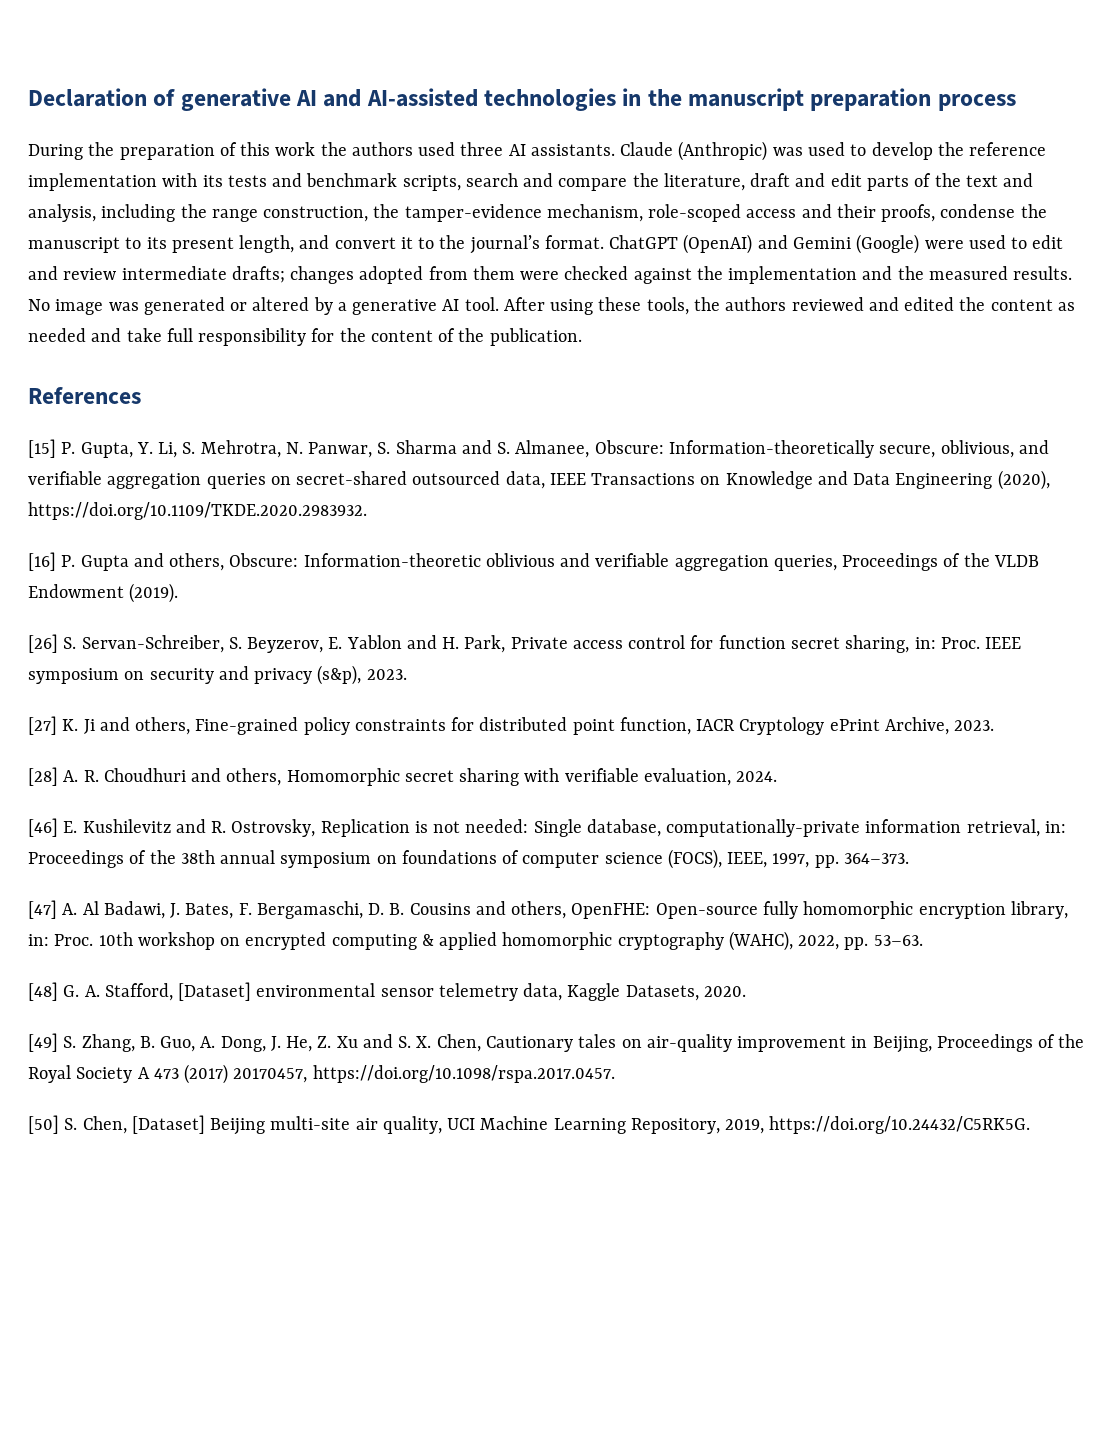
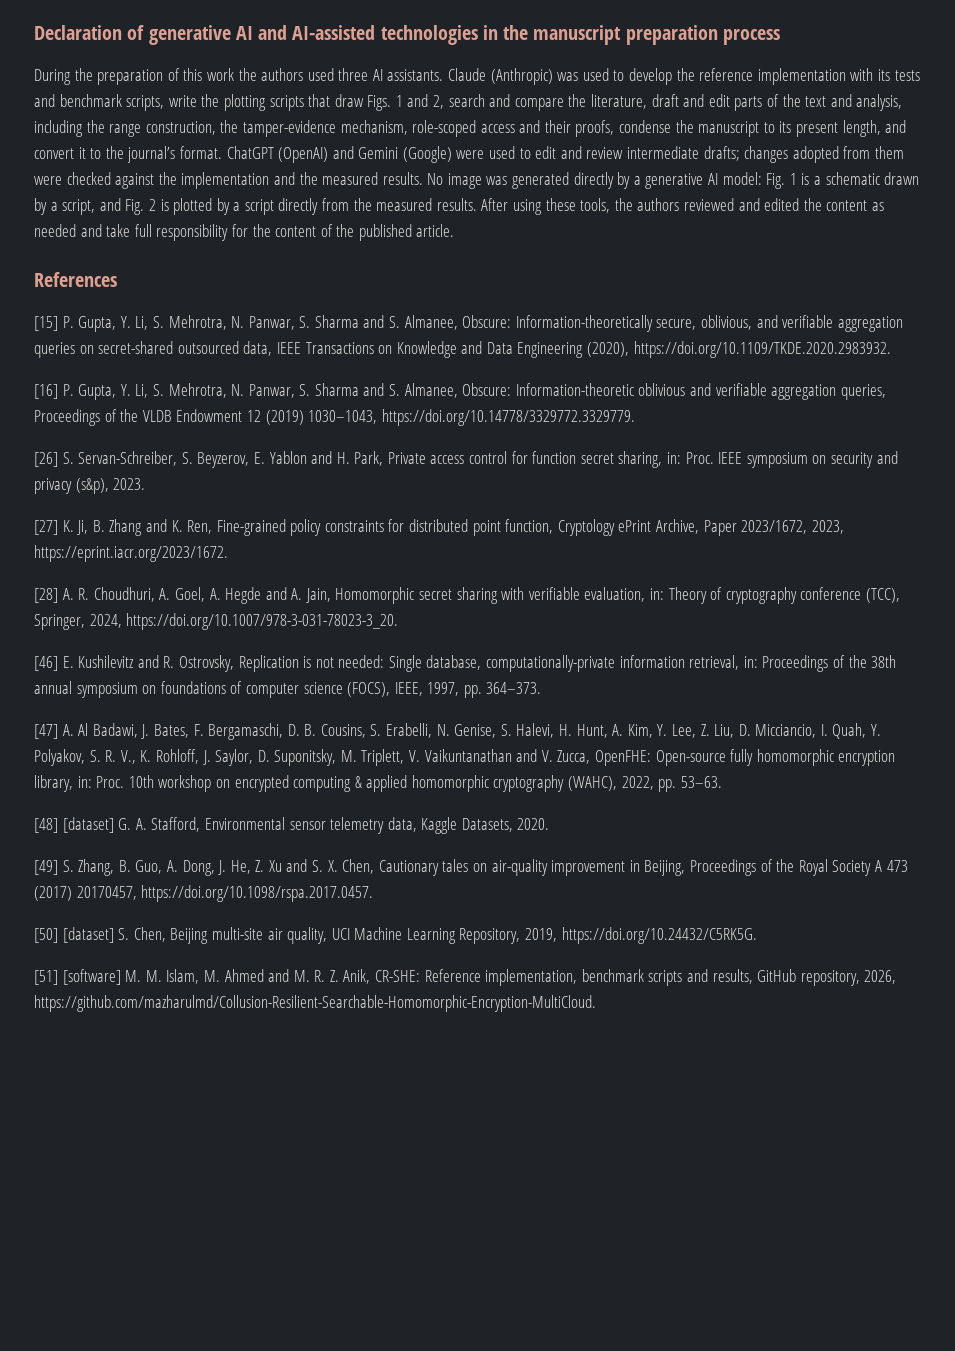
- Claude (Anthropic) was used to develop the reference implementation with its tests and benchmark scripts, search and compare the literature, draft and edit parts of the text and analysis, including the range construction, the tamper-evidence mechanism, role-scoped access and their proofs, condense the manuscript to its present length, and convert it to the journal’s format.
+ Claude (Anthropic) was used to develop the reference implementation with its tests and benchmark scripts, write the plotting scripts that draw Figs. 1 and 2, search and compare the literature, draft and edit parts of the text and analysis, including the range construction, the tamper-evidence mechanism, role-scoped access and their proofs, condense the manuscript to its present length, and convert it to the journal’s format.
- No image was generated or altered by a generative AI tool.
+ No image was generated directly by a generative AI model: Fig. 1 is a schematic drawn by a script, and Fig. 2 is plotted by a script directly from the measured results.
- After using these tools, the authors reviewed and edited the content as needed and take full responsibility for the content of the publication.
+ After using these tools, the authors reviewed and edited the content as needed and take full responsibility for the content of the published article.
- [16] P. Gupta and others, Obscure: Information-theoretic oblivious and verifiable aggregation queries, Proceedings of the VLDB Endowment (2019).
+ [16] P. Gupta, Y. Li, S. Mehrotra, N. Panwar, S. Sharma and S. Almanee, Obscure: Information-theoretic oblivious and verifiable aggregation queries, Proceedings of the VLDB Endowment 12 (2019) 1030–1043, https://doi.org/10.14778/3329772.3329779.
- [27] K. Ji and others, Fine-grained policy constraints for distributed point function, IACR Cryptology ePrint Archive, 2023.
+ [27] K. Ji, B. Zhang and K. Ren, Fine-grained policy constraints for distributed point function, Cryptology ePrint Archive, Paper 2023/1672, 2023, https://eprint.iacr.org/2023/1672.
- [28] A. R. Choudhuri and others, Homomorphic secret sharing with verifiable evaluation, 2024.
+ [28] A. R. Choudhuri, A. Goel, A. Hegde and A. Jain, Homomorphic secret sharing with verifiable evaluation, in: Theory of cryptography conference (TCC), Springer, 2024, https://doi.org/10.1007/978-3-031-78023-3_20.
- [47] A. Al Badawi, J. Bates, F. Bergamaschi, D. B. Cousins and others, OpenFHE: Open-source fully homomorphic encryption library, in: Proc.
+ [47] A. Al Badawi, J. Bates, F. Bergamaschi, D. B. Cousins, S. Erabelli, N. Genise, S. Halevi, H. Hunt, A. Kim, Y. Lee, Z. Liu, D. Micciancio, I. Quah, Y. Polyakov, S. R. V., K. Rohloff, J. Saylor, D. Suponitsky, M. Triplett, V. Vaikuntanathan and V. Zucca, OpenFHE: Open-source fully homomorphic encryption library, in: Proc.
- [48] G. A. Stafford, [Dataset] environmental sensor telemetry data, Kaggle Datasets, 2020.
+ [48] [dataset] G. A. Stafford, Environmental sensor telemetry data, Kaggle Datasets, 2020.
- [50] S. Chen, [Dataset] Beijing multi-site air quality, UCI Machine Learning Repository, 2019, https://doi.org/10.24432/C5RK5G.
+ [50] [dataset] S. Chen, Beijing multi-site air quality, UCI Machine Learning Repository, 2019, https://doi.org/10.24432/C5RK5G.
+ [51] [software] M. M. Islam, M. Ahmed and M. R. Z. Anik, CR-SHE: Reference implementation, benchmark scripts and results, GitHub repository, 2026, https://github.com/mazharulmd/Collusion-Resilient-Searchable-Homomorphic-Encryption-MultiCloud.

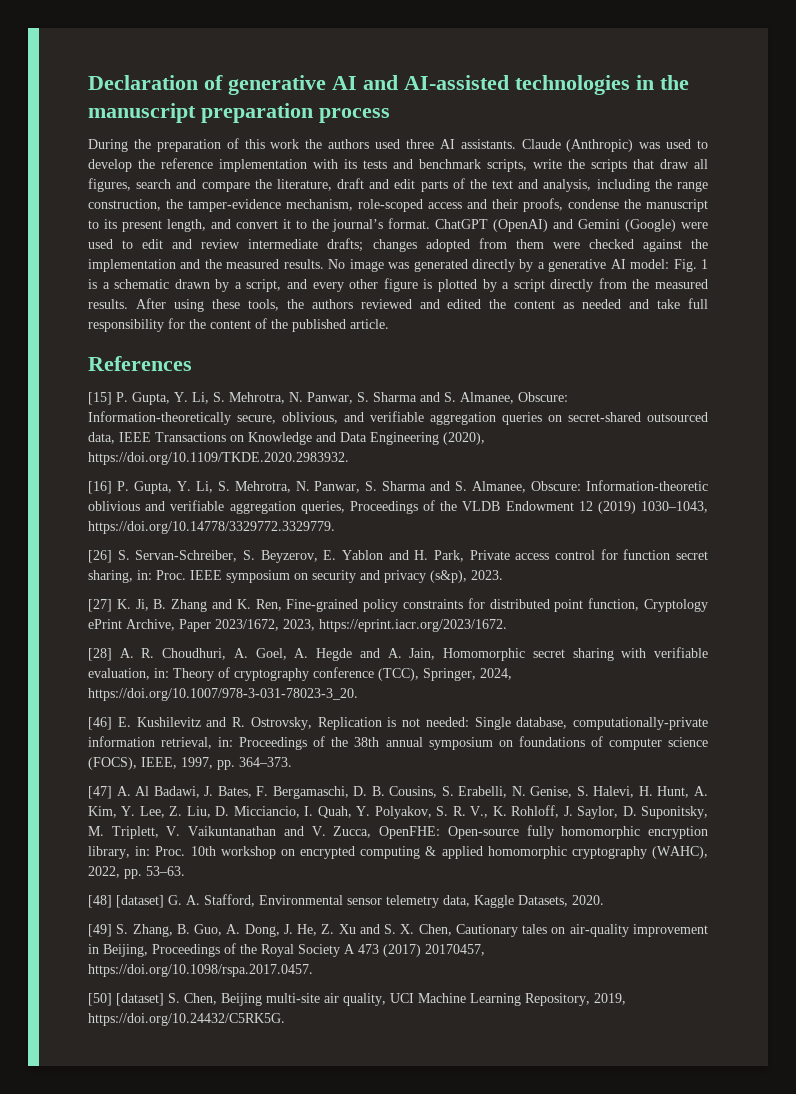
- Claude (Anthropic) was used to develop the reference implementation with its tests and benchmark scripts, write the plotting scripts that draw Figs. 1 and 2, search and compare the literature, draft and edit parts of the text and analysis, including the range construction, the tamper-evidence mechanism, role-scoped access and their proofs, condense the manuscript to its present length, and convert it to the journal’s format.
+ Claude (Anthropic) was used to develop the reference implementation with its tests and benchmark scripts, write the scripts that draw all figures, search and compare the literature, draft and edit parts of the text and analysis, including the range construction, the tamper-evidence mechanism, role-scoped access and their proofs, condense the manuscript to its present length, and convert it to the journal’s format.
- No image was generated directly by a generative AI model: Fig. 1 is a schematic drawn by a script, and Fig. 2 is plotted by a script directly from the measured results.
+ No image was generated directly by a generative AI model: Fig. 1 is a schematic drawn by a script, and every other figure is plotted by a script directly from the measured results.
- [51] [software] M. M. Islam, M. Ahmed and M. R. Z. Anik, CR-SHE: Reference implementation, benchmark scripts and results, GitHub repository, 2026, https://github.com/mazharulmd/Collusion-Resilient-Searchable-Homomorphic-Encryption-MultiCloud.

